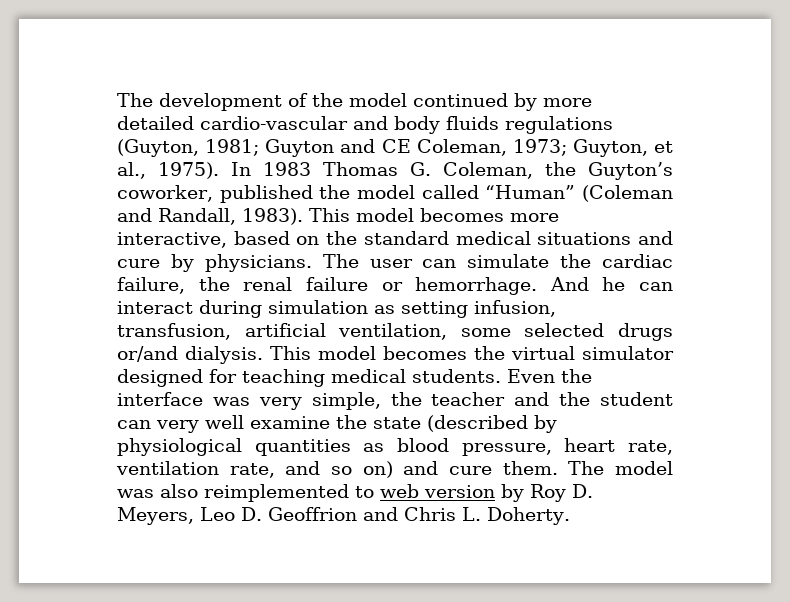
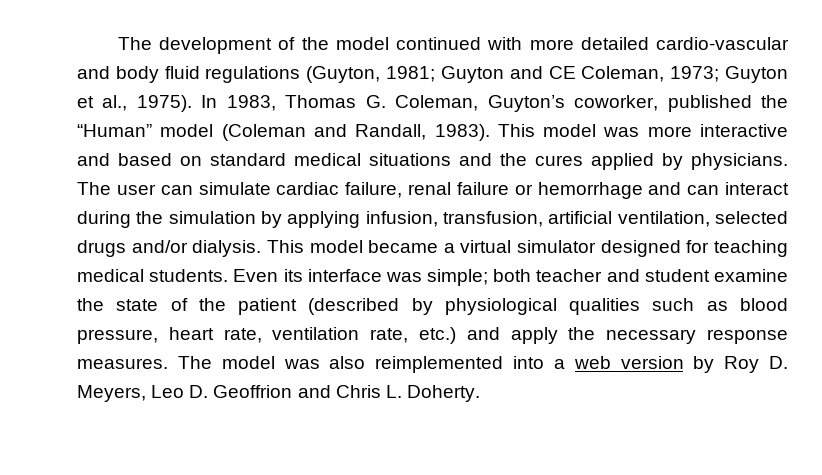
- The development of the model continued by more detailed cardio-vascular and body fluids regulations (Guyton, 1981; Guyton and CE Coleman, 1973; Guyton, et al., 1975).
+ The development of the model continued with more detailed cardio-vascular and body fluid regulations (Guyton, 1981; Guyton and CE Coleman, 1973; Guyton et al., 1975).
- In 1983 Thomas G. Coleman, the Guyton’s coworker, published the model called “Human” (Coleman and Randall, 1983).
+ In 1983, Thomas G. Coleman, Guyton’s coworker, published the “Human” model (Coleman and Randall, 1983).
- This model becomes more interactive, based on the standard medical situations and cure by physicians.
+ This model was more interactive and based on standard medical situations and the cures applied by physicians.
- The user can simulate the cardiac failure, the renal failure or hemorrhage. And he can interact during simulation as setting infusion, transfusion, artificial ventilation, some selected drugs or/and dialysis.
+ The user can simulate cardiac failure, renal failure or hemorrhage and can interact during the simulation by applying infusion, transfusion, artificial ventilation, selected drugs and/or dialysis.
- This model becomes the virtual simulator designed for teaching medical students.
+ This model became a virtual simulator designed for teaching medical students.
- Even the interface was very simple, the teacher and the student can very well examine the state (described by physiological quantities as blood pressure, heart rate, ventilation rate, and so on) and cure them.
+ Even its interface was simple; both teacher and student examine the state of the patient (described by physiological qualities such as blood pressure, heart rate, ventilation rate, etc.) and apply the necessary response measures.
- The model was also reimplemented to web version by Roy D. Meyers, Leo D. Geoffrion and Chris L. Doherty.
+ The model was also reimplemented into a web version by Roy D. Meyers, Leo D. Geoffrion and Chris L. Doherty.

